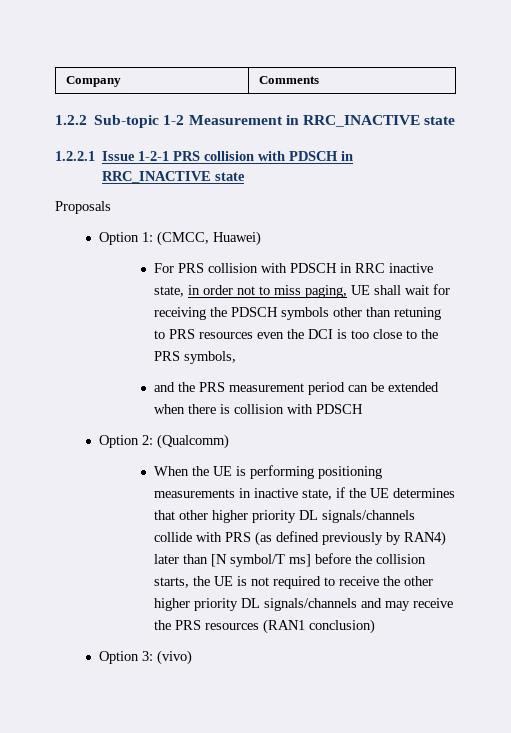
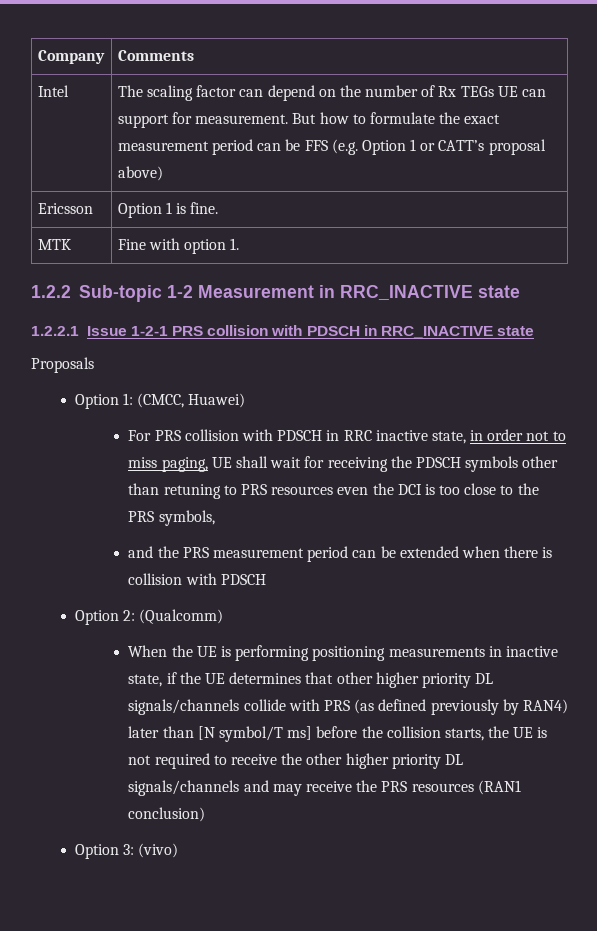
+ Intel | The scaling factor can depend on the number of Rx TEGs UE can support for measurement. But how to formulate the exact measurement period can be FFS (e.g. Option 1 or CATT’s proposal above)
+ Ericsson | Option 1 is fine.
+ MTK | Fine with option 1.

